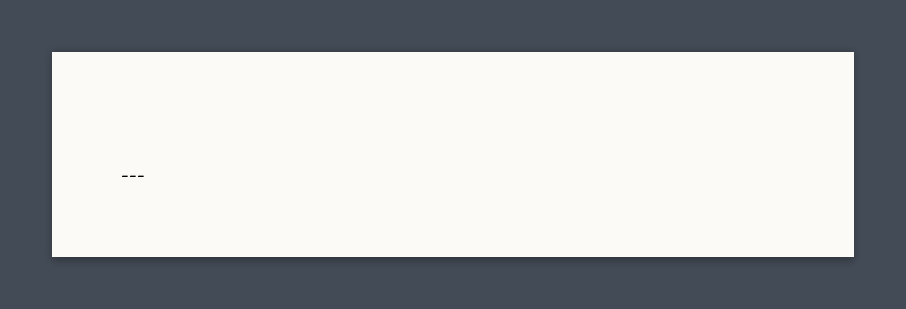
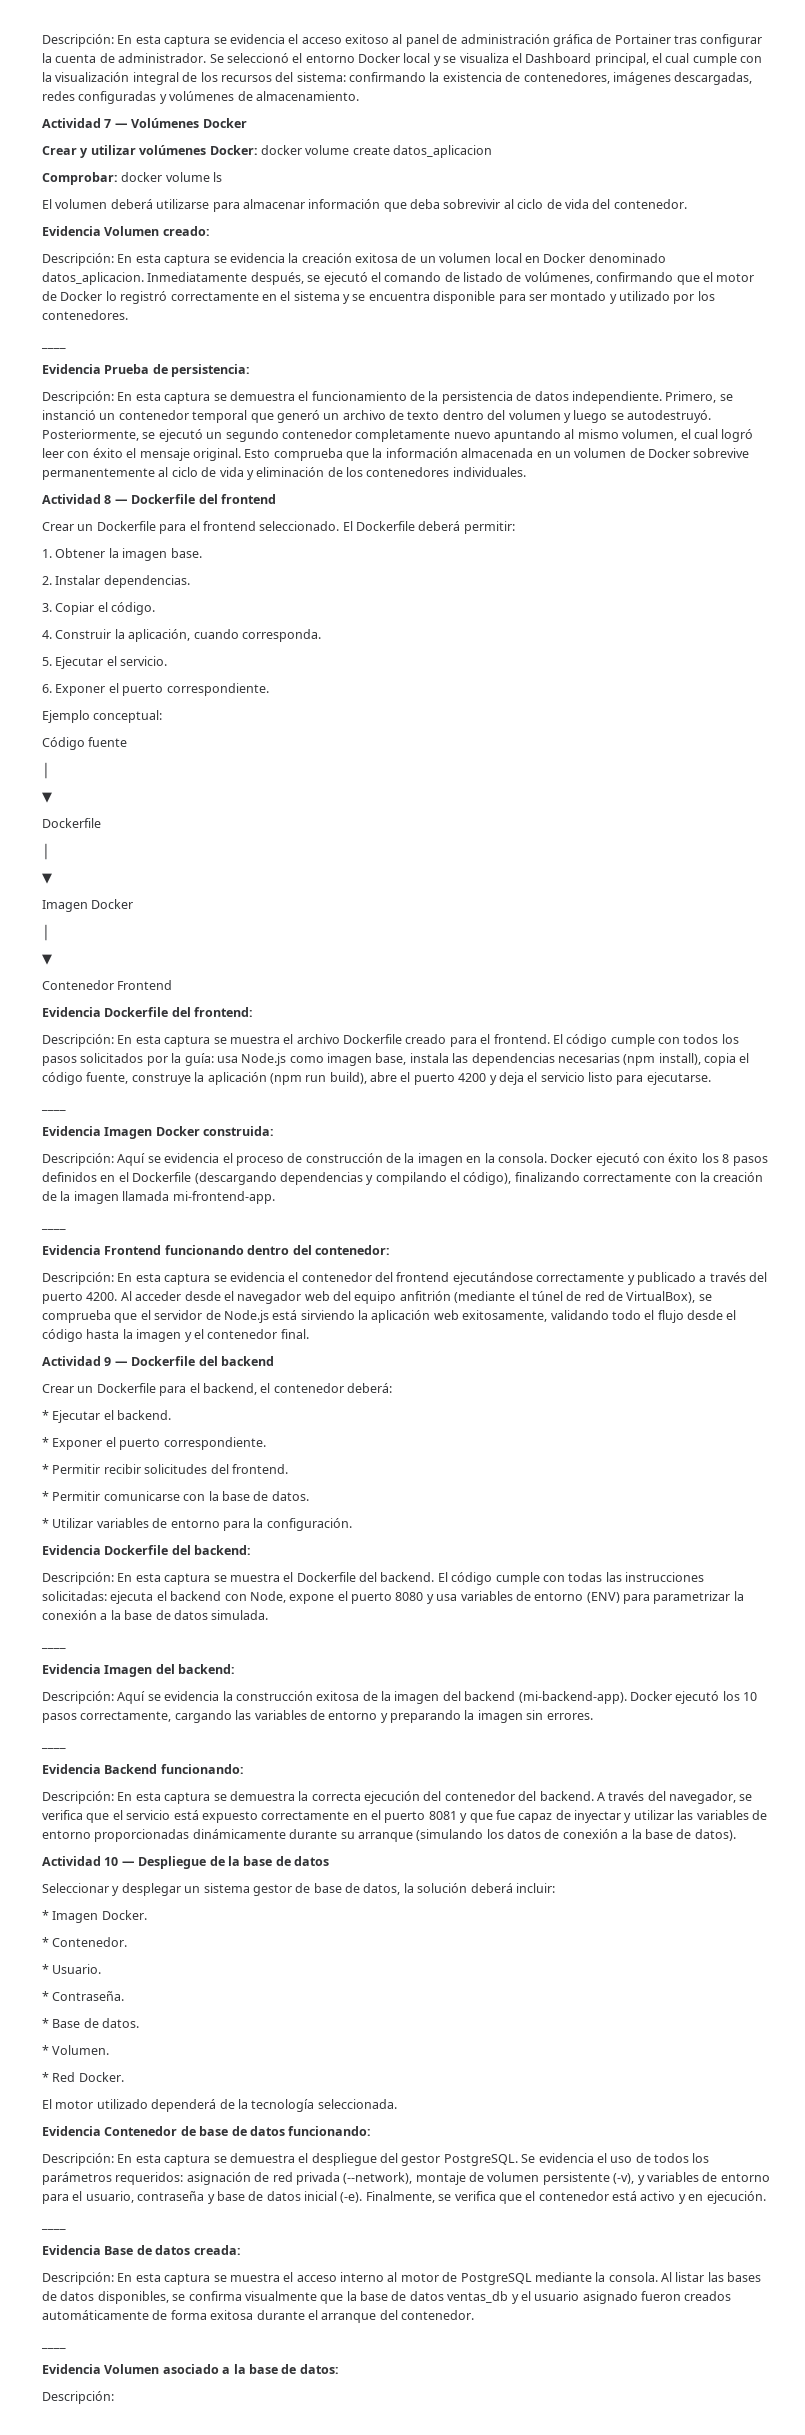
- ---
+ Descripción: En esta captura se evidencia el acceso exitoso al panel de administración gráfica de Portainer tras configurar la cuenta de administrador. Se seleccionó el entorno Docker local y se visualiza el Dashboard principal, el cual cumple con la visualización integral de los recursos del sistema: confirmando la existencia de contenedores, imágenes descargadas, redes configuradas y volúmenes de almacenamiento.
+ Actividad 7 — Volúmenes Docker
+ Crear y utilizar volúmenes Docker: docker volume create datos_aplicacion
+ Comprobar: docker volume ls
+ El volumen deberá utilizarse para almacenar información que deba sobrevivir al ciclo de vida del contenedor.
+ Evidencia Volumen creado:
+ Descripción: En esta captura se evidencia la creación exitosa de un volumen local en Docker denominado datos_aplicacion. Inmediatamente después, se ejecutó el comando de listado de volúmenes, confirmando que el motor de Docker lo registró correctamente en el sistema y se encuentra disponible para ser montado y utilizado por los contenedores.
+ ____
+ Evidencia Prueba de persistencia:
+ Descripción: En esta captura se demuestra el funcionamiento de la persistencia de datos independiente. Primero, se instanció un contenedor temporal que generó un archivo de texto dentro del volumen y luego se autodestruyó. Posteriormente, se ejecutó un segundo contenedor completamente nuevo apuntando al mismo volumen, el cual logró leer con éxito el mensaje original. Esto comprueba que la información almacenada en un volumen de Docker sobrevive permanentemente al ciclo de vida y eliminación de los contenedores individuales.
+ Actividad 8 — Dockerfile del frontend
+ Crear un Dockerfile para el frontend seleccionado. El Dockerfile deberá permitir:
+ 1. Obtener la imagen base.
+ 2. Instalar dependencias.
+ 3. Copiar el código.
+ 4. Construir la aplicación, cuando corresponda.
+ 5. Ejecutar el servicio.
+ 6. Exponer el puerto correspondiente.
+ Ejemplo conceptual:
+ Código fuente
+ │
+ ▼
+ Dockerfile
+ │
+ ▼
+ Imagen Docker
+ │
+ ▼
+ Contenedor Frontend
+ Evidencia Dockerfile del frontend:
+ Descripción: En esta captura se muestra el archivo Dockerfile creado para el frontend. El código cumple con todos los pasos solicitados por la guía: usa Node.js como imagen base, instala las dependencias necesarias (npm install), copia el código fuente, construye la aplicación (npm run build), abre el puerto 4200 y deja el servicio listo para ejecutarse.
+ ____
+ Evidencia Imagen Docker construida:
+ Descripción: Aquí se evidencia el proceso de construcción de la imagen en la consola. Docker ejecutó con éxito los 8 pasos definidos en el Dockerfile (descargando dependencias y compilando el código), finalizando correctamente con la creación de la imagen llamada mi-frontend-app.
+ ____
+ Evidencia Frontend funcionando dentro del contenedor:
+ Descripción: En esta captura se evidencia el contenedor del frontend ejecutándose correctamente y publicado a través del puerto 4200. Al acceder desde el navegador web del equipo anfitrión (mediante el túnel de red de VirtualBox), se comprueba que el servidor de Node.js está sirviendo la aplicación web exitosamente, validando todo el flujo desde el código hasta la imagen y el contenedor final.
+ Actividad 9 — Dockerfile del backend
+ Crear un Dockerfile para el backend, el contenedor deberá:
+ * Ejecutar el backend.
+ * Exponer el puerto correspondiente.
+ * Permitir recibir solicitudes del frontend.
+ * Permitir comunicarse con la base de datos.
+ * Utilizar variables de entorno para la configuración.
+ Evidencia Dockerfile del backend:
+ Descripción: En esta captura se muestra el Dockerfile del backend. El código cumple con todas las instrucciones solicitadas: ejecuta el backend con Node, expone el puerto 8080 y usa variables de entorno (ENV) para parametrizar la conexión a la base de datos simulada.
+ ____
+ Evidencia Imagen del backend:
+ Descripción: Aquí se evidencia la construcción exitosa de la imagen del backend (mi-backend-app). Docker ejecutó los 10 pasos correctamente, cargando las variables de entorno y preparando la imagen sin errores.
+ ____
+ Evidencia Backend funcionando:
+ Descripción: En esta captura se demuestra la correcta ejecución del contenedor del backend. A través del navegador, se verifica que el servicio está expuesto correctamente en el puerto 8081 y que fue capaz de inyectar y utilizar las variables de entorno proporcionadas dinámicamente durante su arranque (simulando los datos de conexión a la base de datos).
+ Actividad 10 — Despliegue de la base de datos
+ Seleccionar y desplegar un sistema gestor de base de datos, la solución deberá incluir:
+ * Imagen Docker.
+ * Contenedor.
+ * Usuario.
+ * Contraseña.
+ * Base de datos.
+ * Volumen.
+ * Red Docker.
+ El motor utilizado dependerá de la tecnología seleccionada.
+ Evidencia Contenedor de base de datos funcionando:
+ Descripción: En esta captura se demuestra el despliegue del gestor PostgreSQL. Se evidencia el uso de todos los parámetros requeridos: asignación de red privada (--network), montaje de volumen persistente (-v), y variables de entorno para el usuario, contraseña y base de datos inicial (-e). Finalmente, se verifica que el contenedor está activo y en ejecución.
+ ____
+ Evidencia Base de datos creada:
+ Descripción: En esta captura se muestra el acceso interno al motor de PostgreSQL mediante la consola. Al listar las bases de datos disponibles, se confirma visualmente que la base de datos ventas_db y el usuario asignado fueron creados automáticamente de forma exitosa durante el arranque del contenedor.
+ ____
+ Evidencia Volumen asociado a la base de datos:
+ Descripción:

